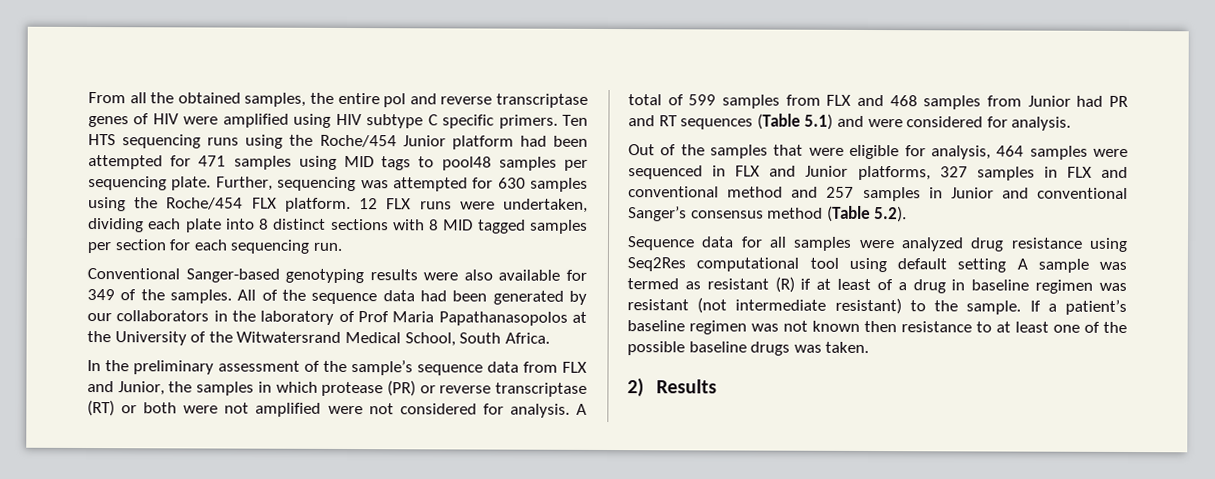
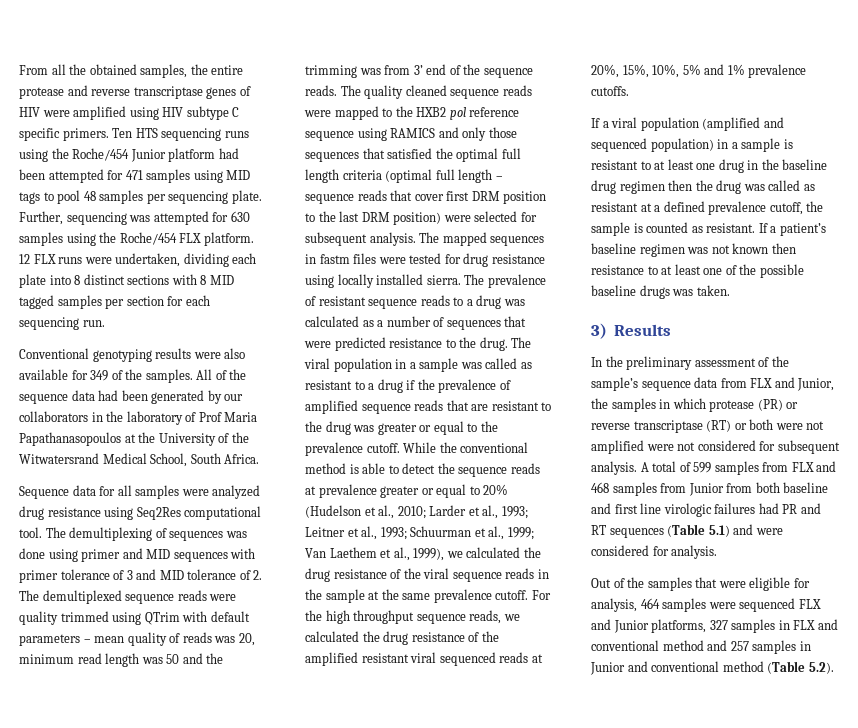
- From all the obtained samples, the entire pol and reverse transcriptase genes of HIV were amplified using HIV subtype C specific primers.
+ From all the obtained samples, the entire protease and reverse transcriptase genes of HIV were amplified using HIV subtype C specific primers.
- Ten HTS sequencing runs using the Roche/454 Junior platform had been attempted for 471 samples using MID tags to pool48 samples per sequencing plate.
+ Ten HTS sequencing runs using the Roche/454 Junior platform had been attempted for 471 samples using MID tags to pool 48 samples per sequencing plate.
- Conventional Sanger-based genotyping results were also available for 349 of the samples.
+ Conventional genotyping results were also available for 349 of the samples.
- All of the sequence data had been generated by our collaborators in the laboratory of Prof Maria Papathanasopolos at the University of the Witwatersrand Medical School, South Africa.
+ All of the sequence data had been generated by our collaborators in the laboratory of Prof Maria Papathanasopoulos at the University of the Witwatersrand Medical School, South Africa.
+ Sequence data for all samples were analyzed drug resistance using Seq2Res computational tool. The demultiplexing of sequences was done using primer and MID sequences with primer tolerance of 3 and MID tolerance of 2. The demultiplexed sequence reads were quality trimmed using QTrim with default parameters – mean quality of reads was 20, minimum read length was 50 and the trimming was from 3’ end of the sequence reads. The quality cleaned sequence reads were mapped to the HXB2 pol reference sequence using RAMICS and only those sequences that satisfied the optimal full length criteria (optimal full length – sequence reads that cover first DRM position to the last DRM position) were selected for subsequent analysis. The mapped sequences in fastm files were tested for drug resistance using locally installed sierra. The prevalence of resistant sequence reads to a drug was calculated as a number of sequences that were predicted resistance to the drug. The viral population in a sample was called as resistant to a drug if the prevalence of amplified sequence reads that are resistant to the drug was greater or equal to the prevalence cutoff. While the conventional method is able to detect the sequence reads at prevalence greater or equal to 20% (Hudelson et al., 2010; Larder et al., 1993; Leitner et al., 1993; Schuurman et al., 1999; Van Laethem et al., 1999), we calculated the drug resistance of the viral sequence reads in the sample at the same prevalence cutoff. For the high throughput sequence reads, we calculated the drug resistance of the amplified resistant viral sequenced reads at 20%, 15%, 10%, 5% and 1% prevalence cutoffs.
+ If a viral population (amplified and sequenced population) in a sample is resistant to at least one drug in the baseline drug regimen then the drug was called as resistant at a defined prevalence cutoff, the sample is counted as resistant. If a patient’s baseline regimen was not known then resistance to at least one of the possible baseline drugs was taken.
+ 3) Results
- In the preliminary assessment of the sample’s sequence data from FLX and Junior, the samples in which protease (PR) or reverse transcriptase (RT) or both were not amplified were not considered for analysis.
+ In the preliminary assessment of the sample’s sequence data from FLX and Junior, the samples in which protease (PR) or reverse transcriptase (RT) or both were not amplified were not considered for subsequent analysis.
- A total of 599 samples from FLX and 468 samples from Junior had PR and RT sequences (Table 5.1) and were considered for analysis.
+ A total of 599 samples from FLX and 468 samples from Junior from both baseline and first line virologic failures had PR and RT sequences (Table 5.1) and were considered for analysis.
- Out of the samples that were eligible for analysis, 464 samples were sequenced in FLX and Junior platforms, 327 samples in FLX and conventional method and 257 samples in Junior and conventional Sanger’s consensus method (Table 5.2).
+ Out of the samples that were eligible for analysis, 464 samples were sequenced FLX and Junior platforms, 327 samples in FLX and conventional method and 257 samples in Junior and conventional method (Table 5.2).
- Sequence data for all samples were analyzed drug resistance using Seq2Res computational tool using default setting A sample was termed as resistant (R) if at least of a drug in baseline regimen was resistant (not intermediate resistant) to the sample. If a patient’s baseline regimen was not known then resistance to at least one of the possible baseline drugs was taken.
- 2) Results

